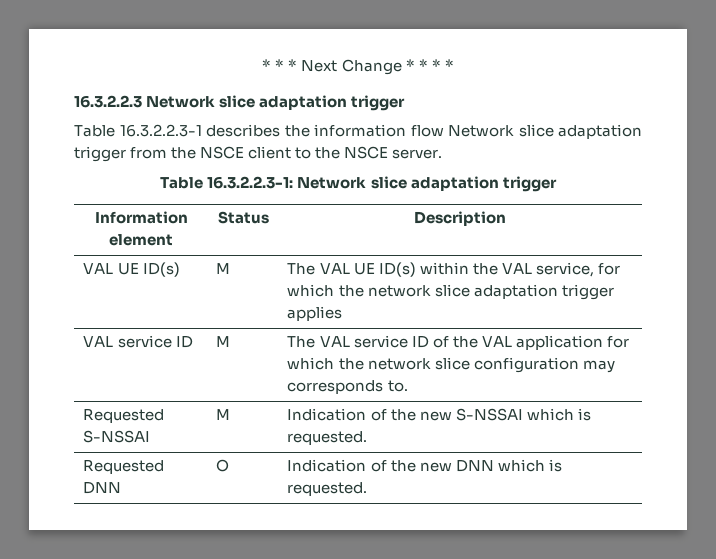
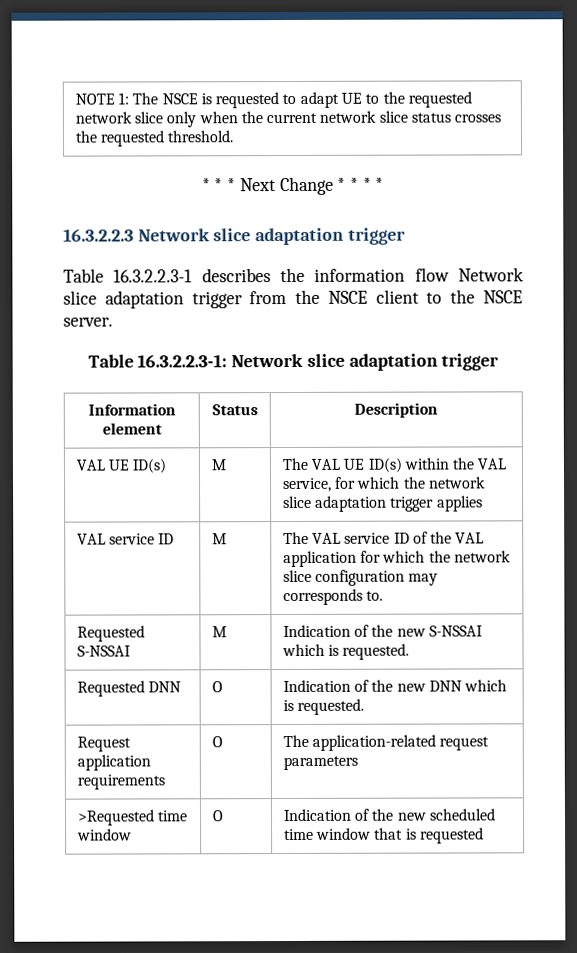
+ NOTE 1: The NSCE is requested to adapt UE to the requested network slice only when the current network slice status crosses the requested threshold.
+ Request application requirements | O | The application-related request parameters
+ >Requested time window | O | Indication of the new scheduled time window that is requested

